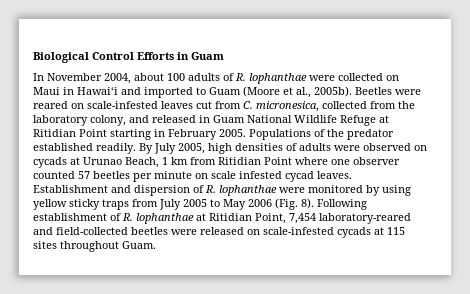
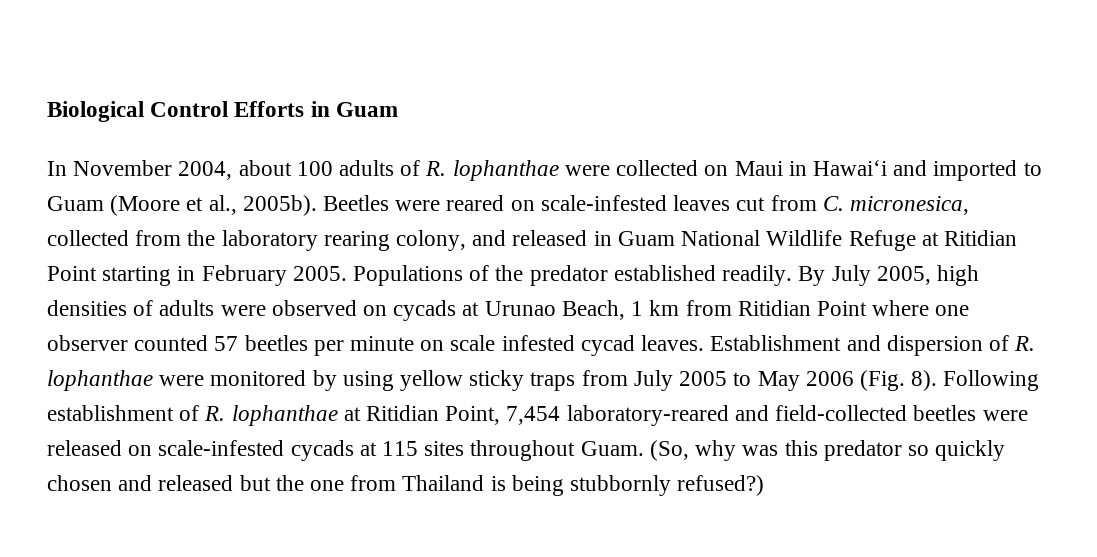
- Beetles were reared on scale-infested leaves cut from C. micronesica, collected from the laboratory colony, and released in Guam National Wildlife Refuge at Ritidian Point starting in February 2005.
+ Beetles were reared on scale-infested leaves cut from C. micronesica, collected from the laboratory rearing colony, and released in Guam National Wildlife Refuge at Ritidian Point starting in February 2005.
+ (So, why was this predator so quickly chosen and released but the one from Thailand is being stubbornly refused?)

